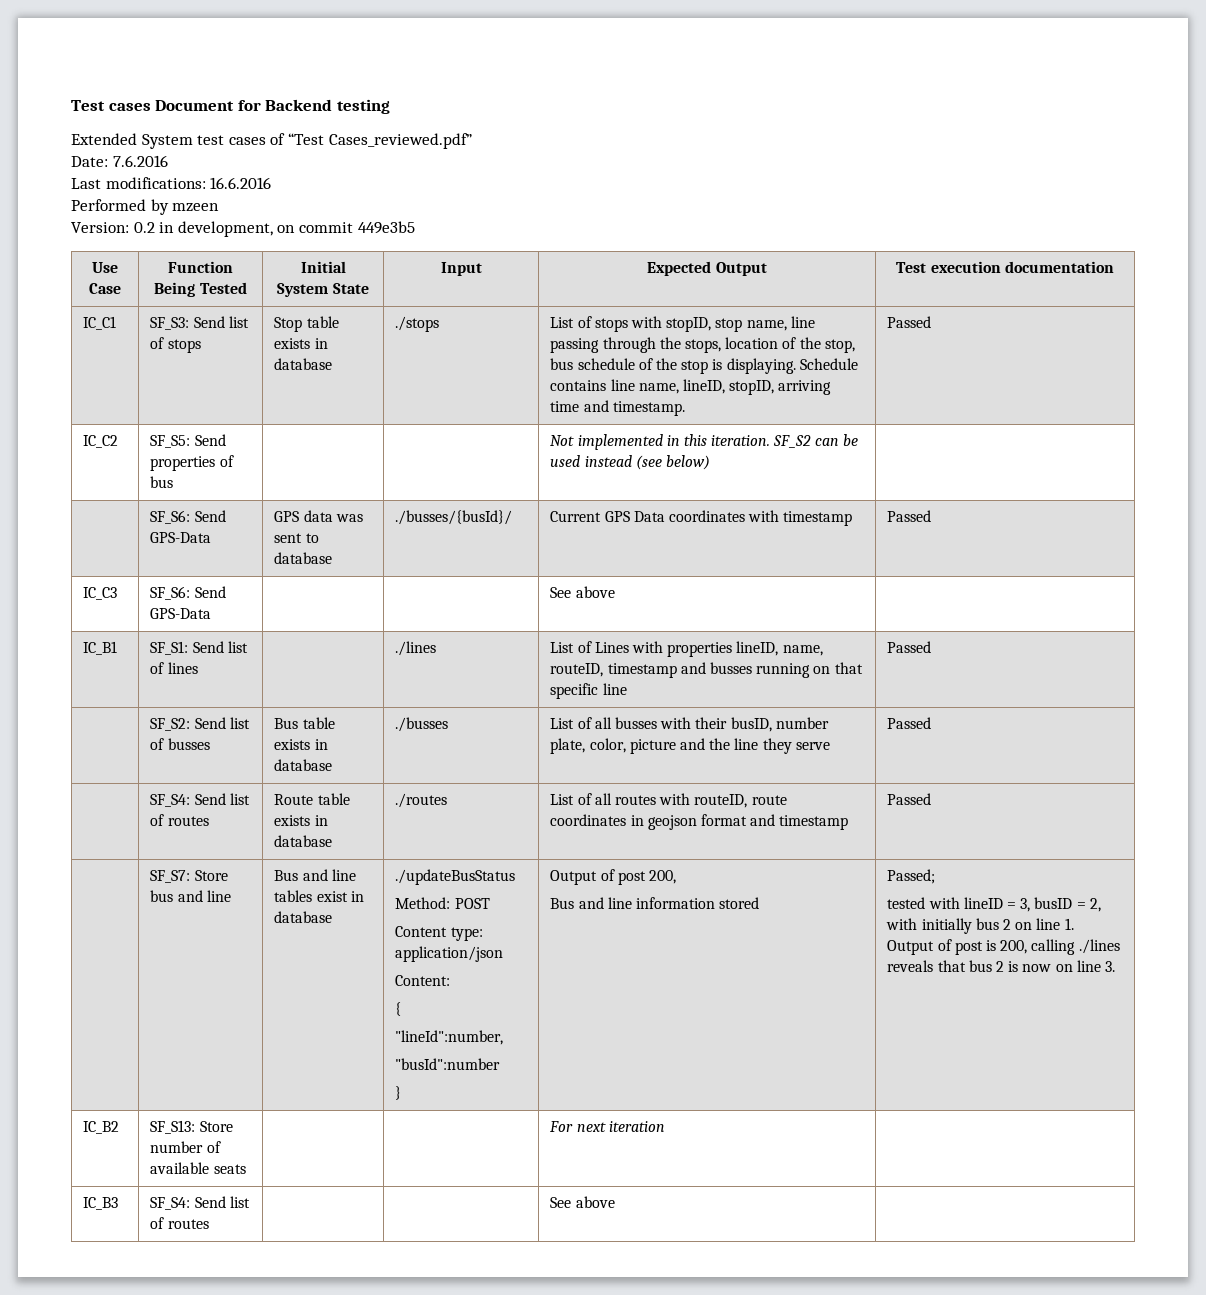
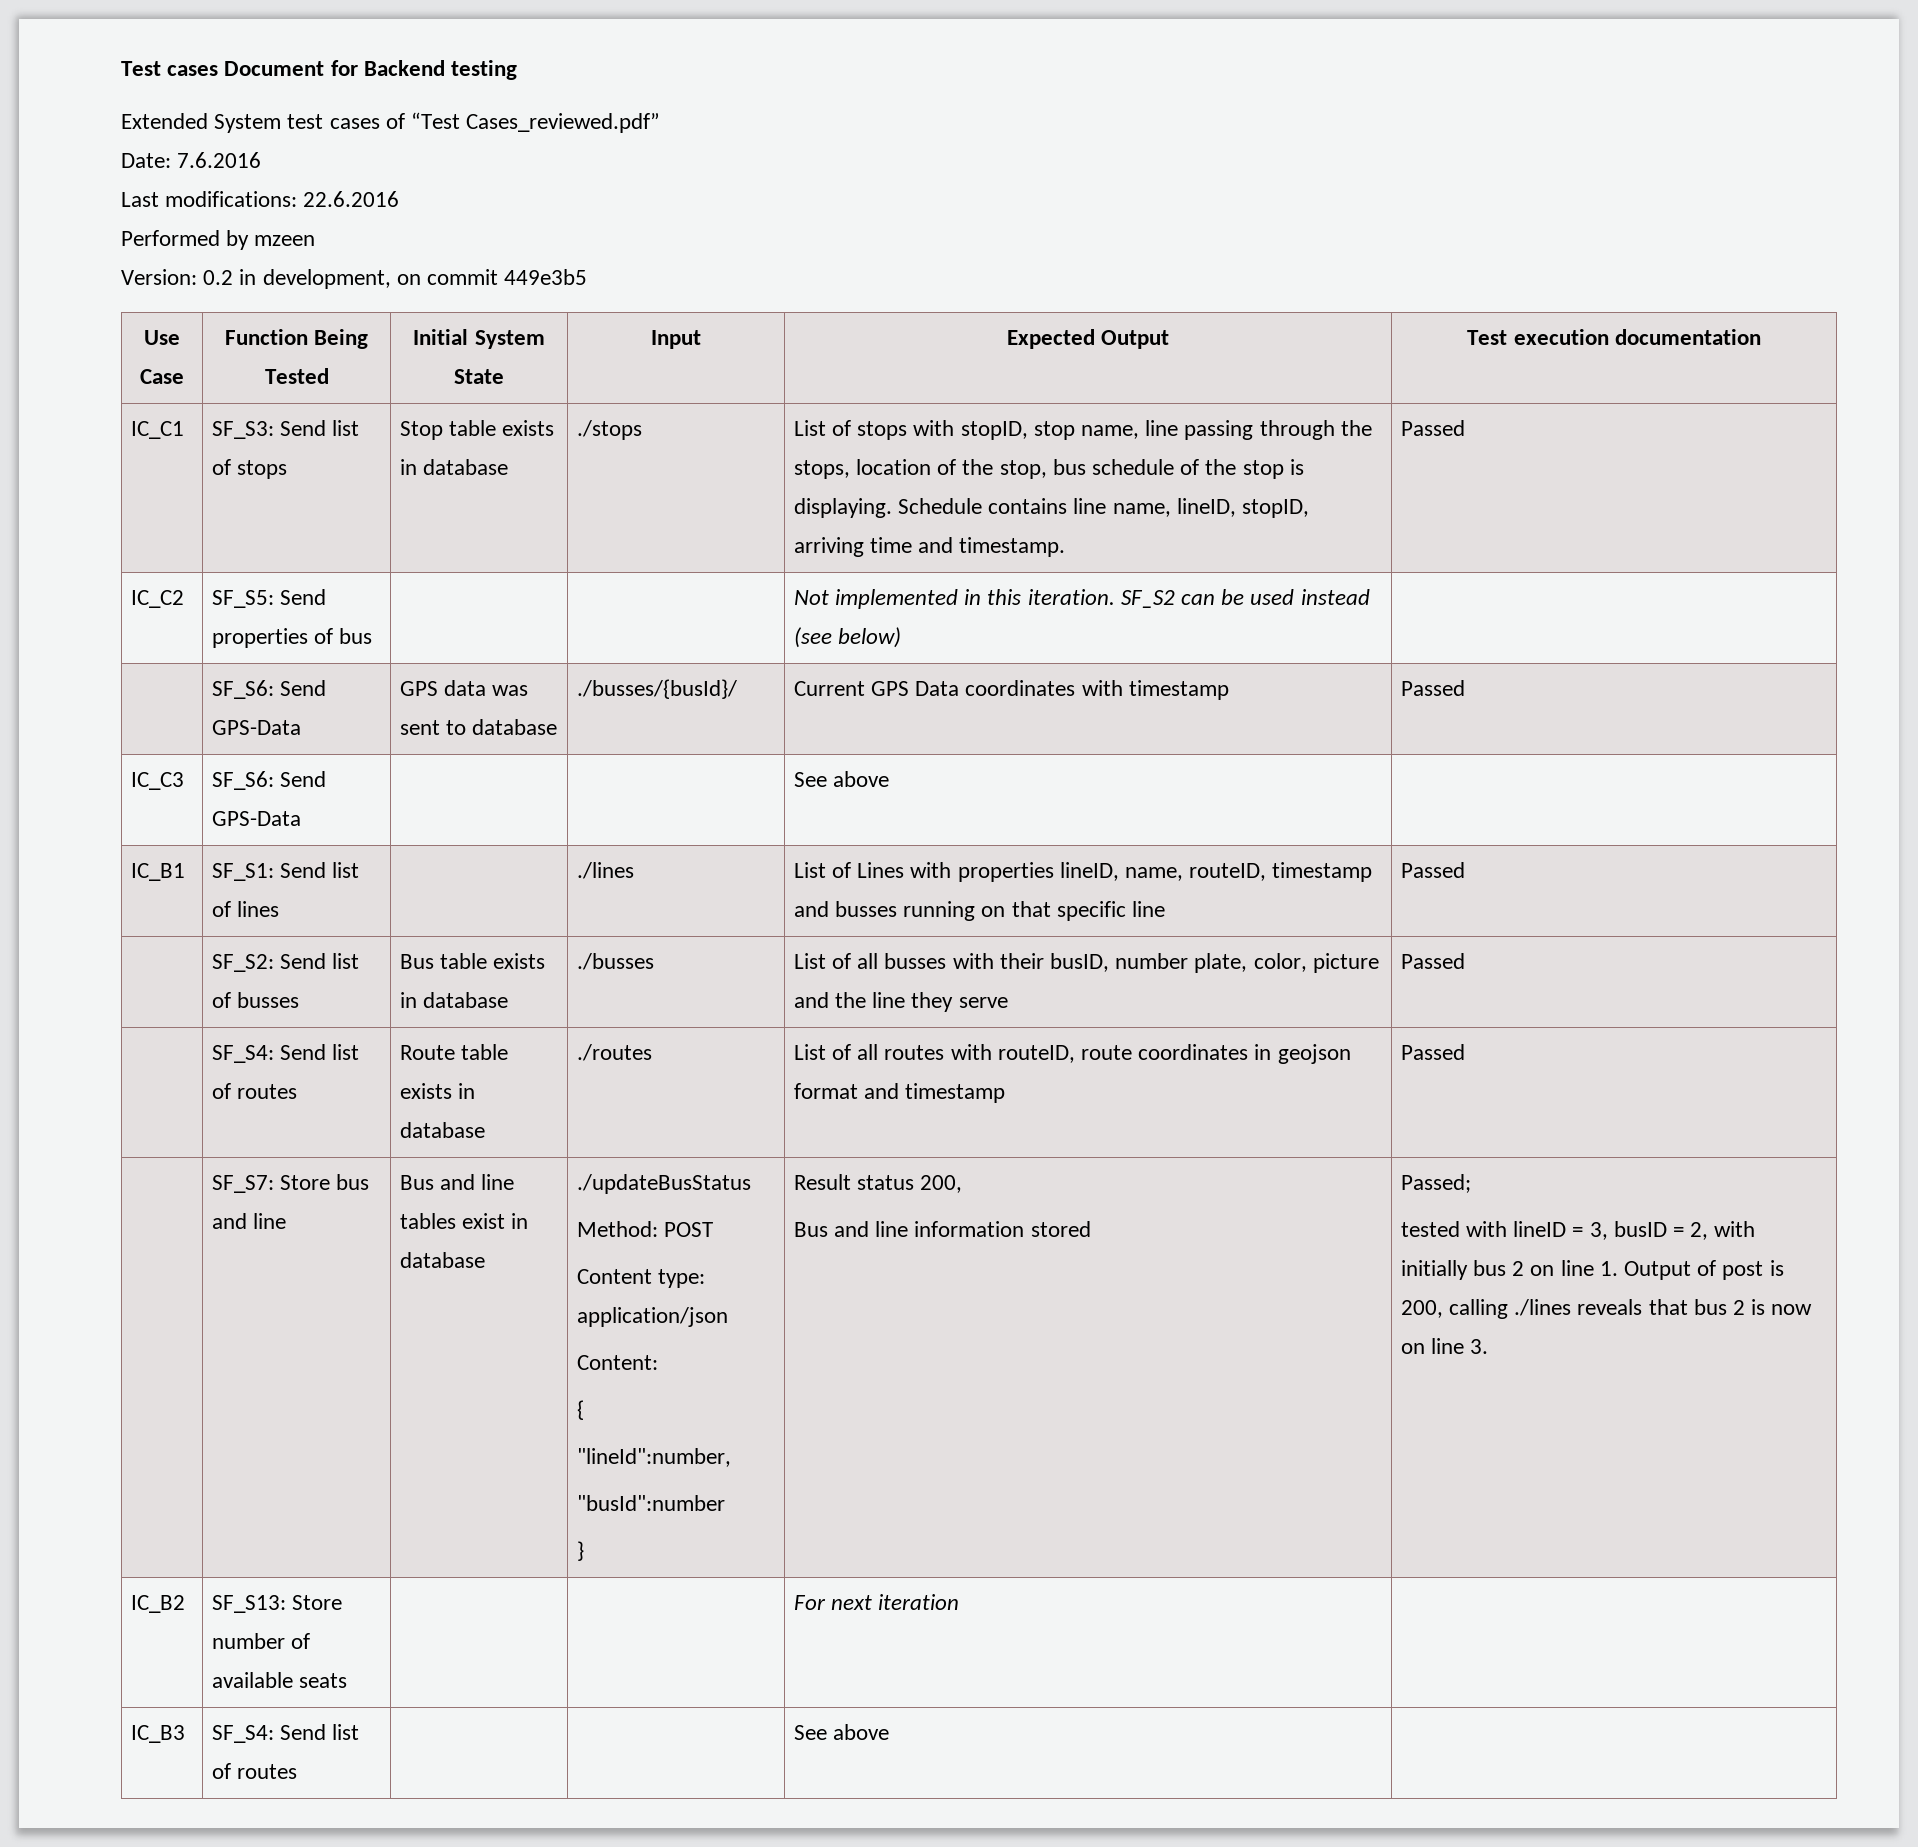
- Last modifications: 16.6.2016
+ Last modifications: 22.6.2016
- Output of post 200,
+ Result status 200,

